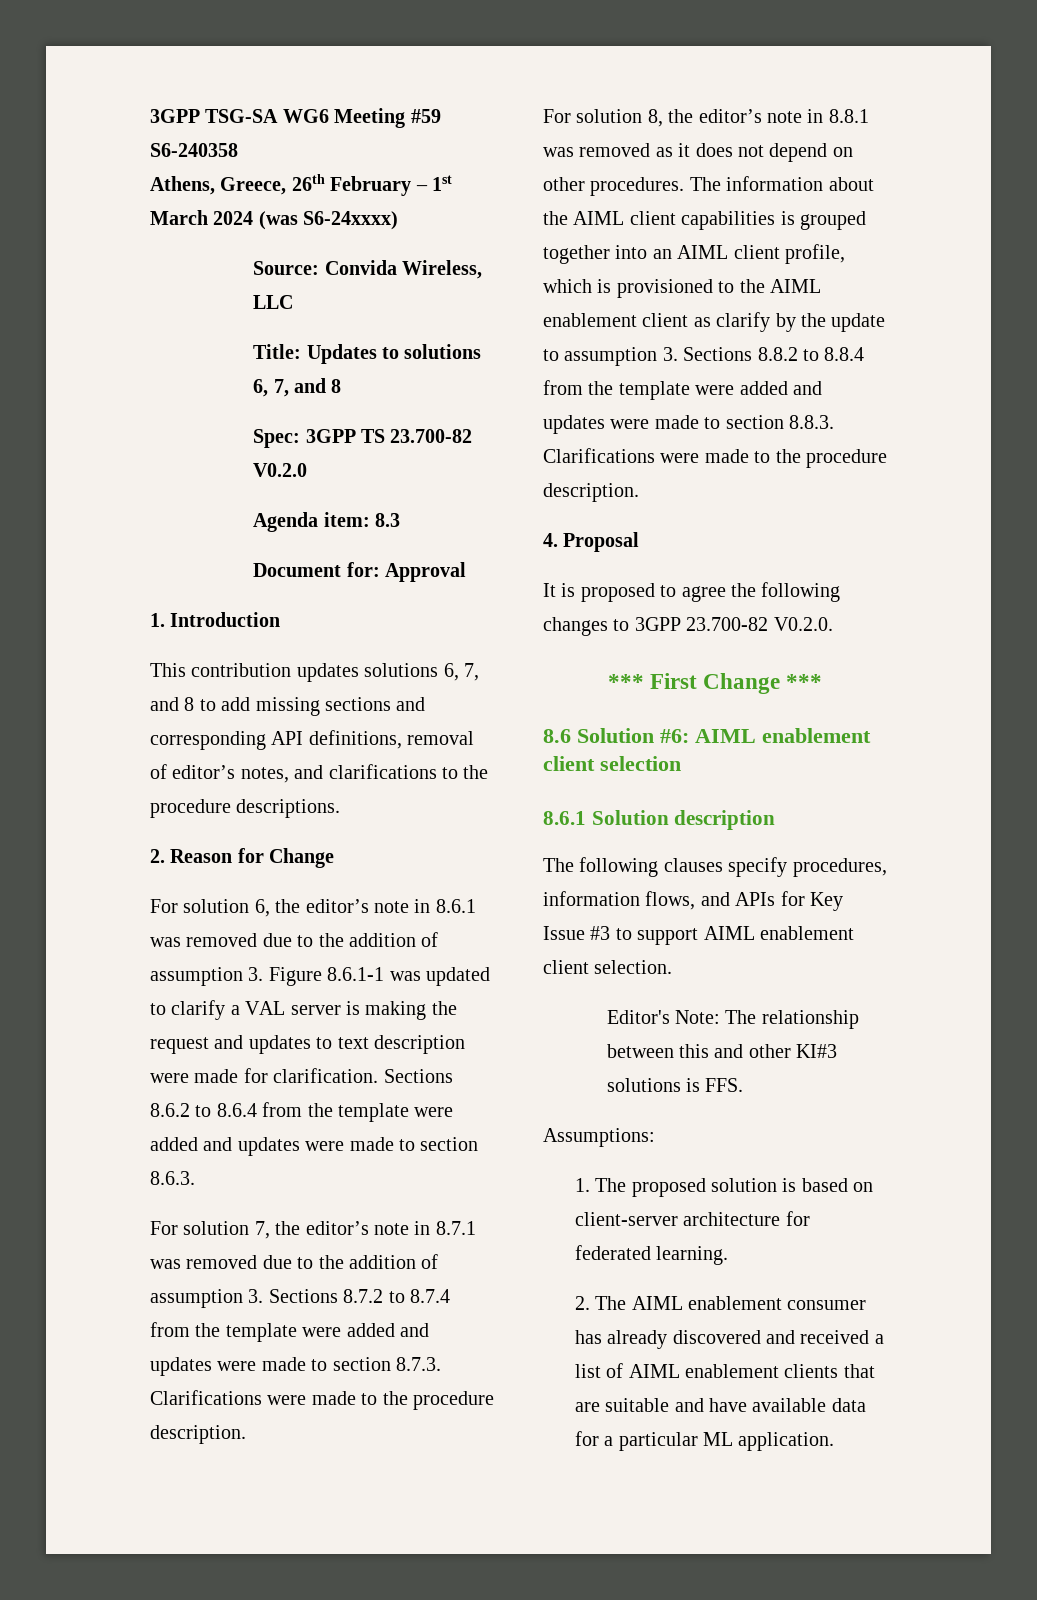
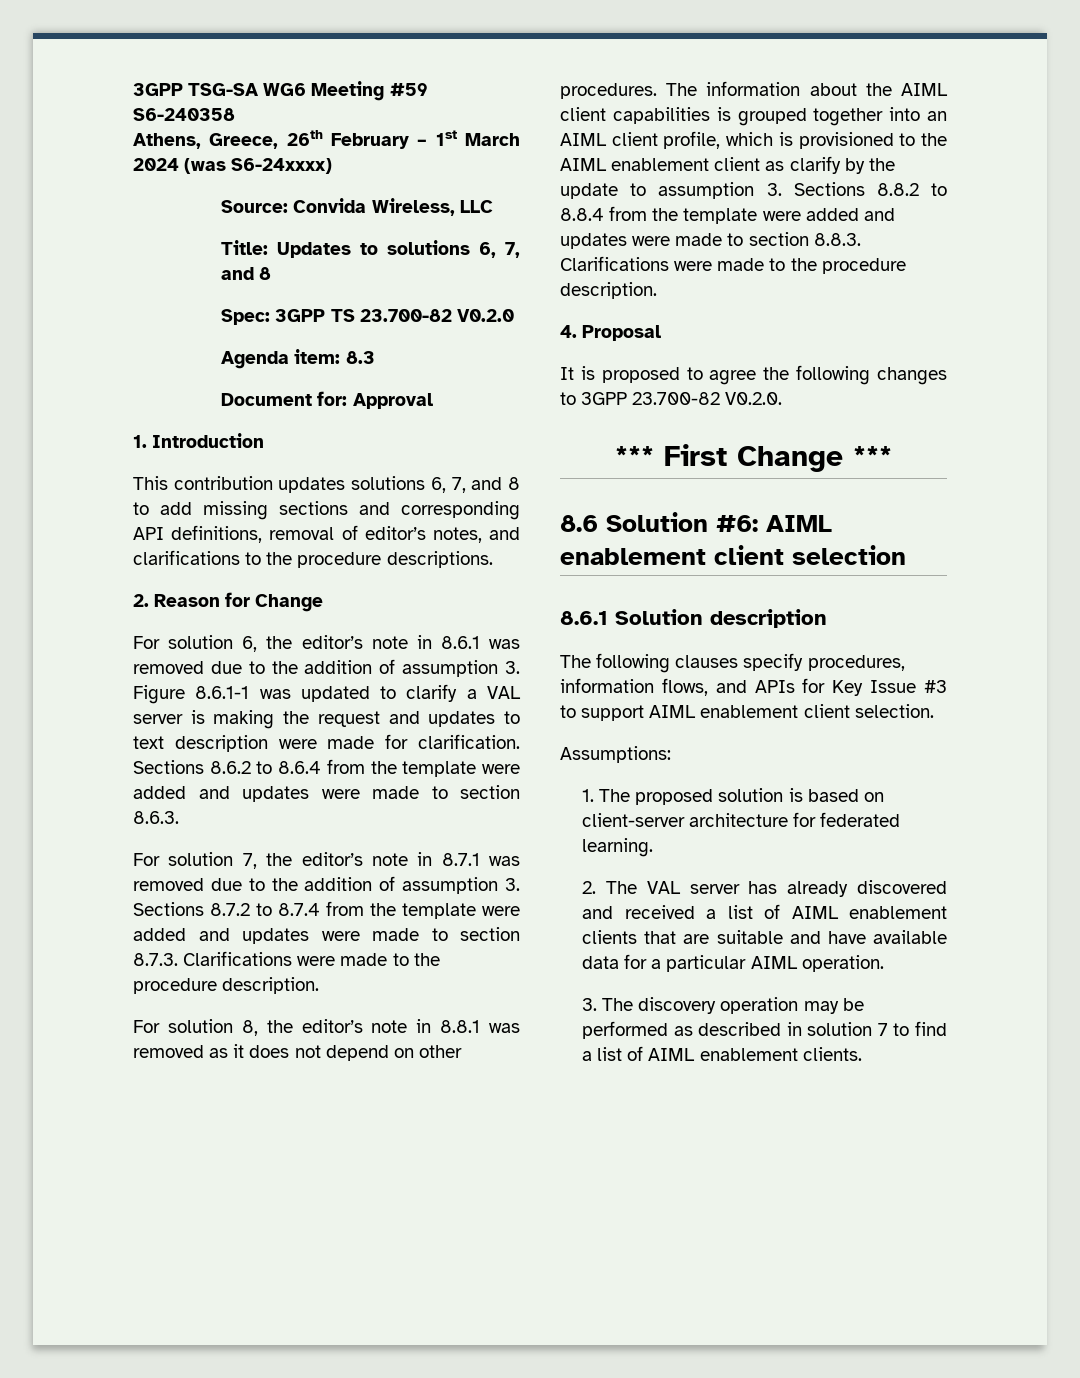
- Editor's Note: The relationship between this and other KI#3 solutions is FFS.
- 2. The AIML enablement consumer has already discovered and received a list of AIML enablement clients that are suitable and have available data for a particular ML application.
+ 2. The VAL server has already discovered and received a list of AIML enablement clients that are suitable and have available data for a particular AIML operation.
+ 3. The discovery operation may be performed as described in solution 7 to find a list of AIML enablement clients.

